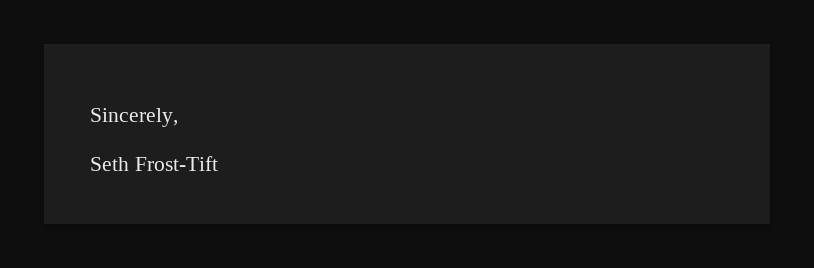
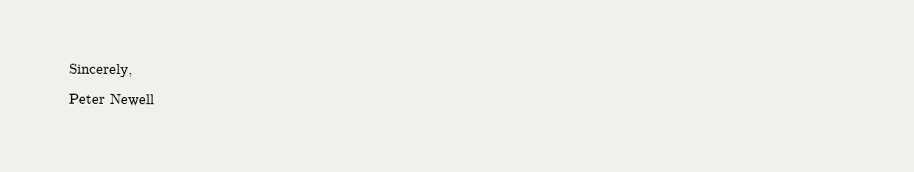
- Seth Frost-Tift
+ Peter Newell

